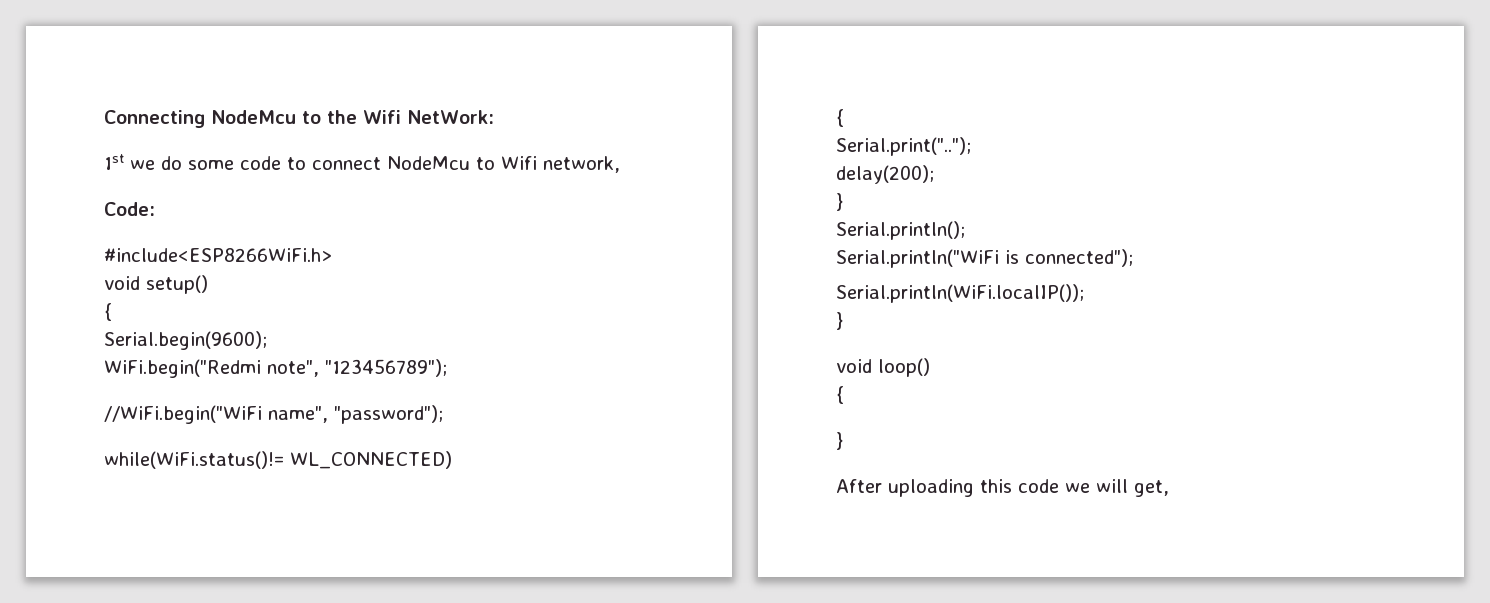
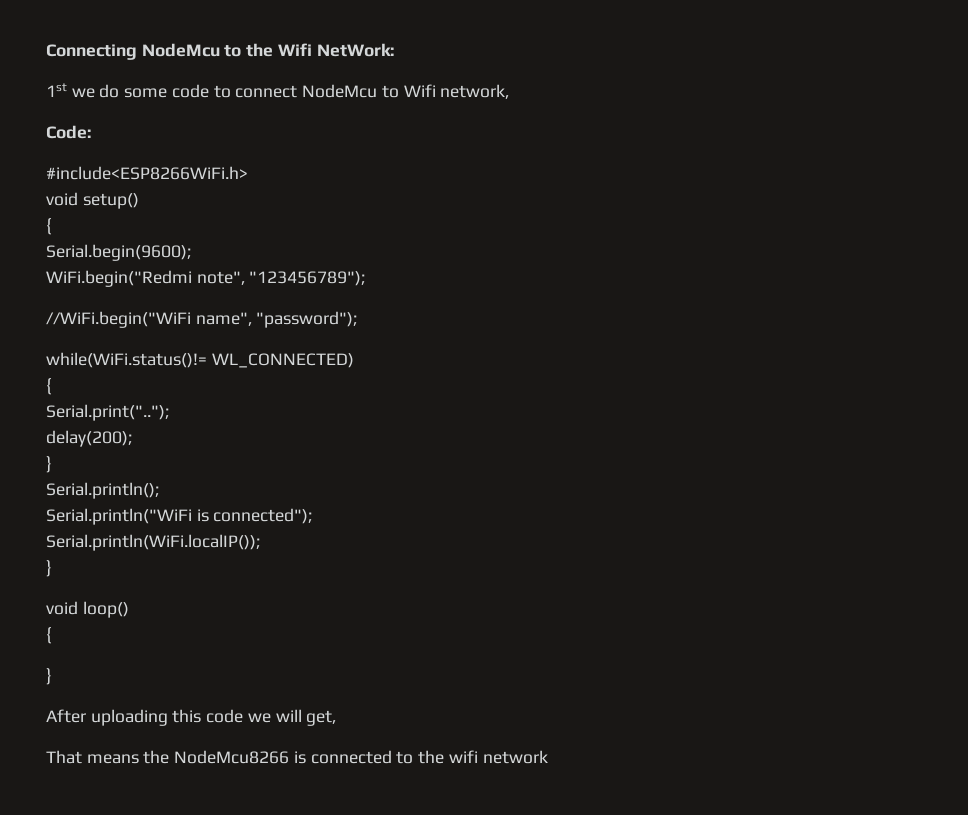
+ That means the NodeMcu8266 is connected to the wifi network

